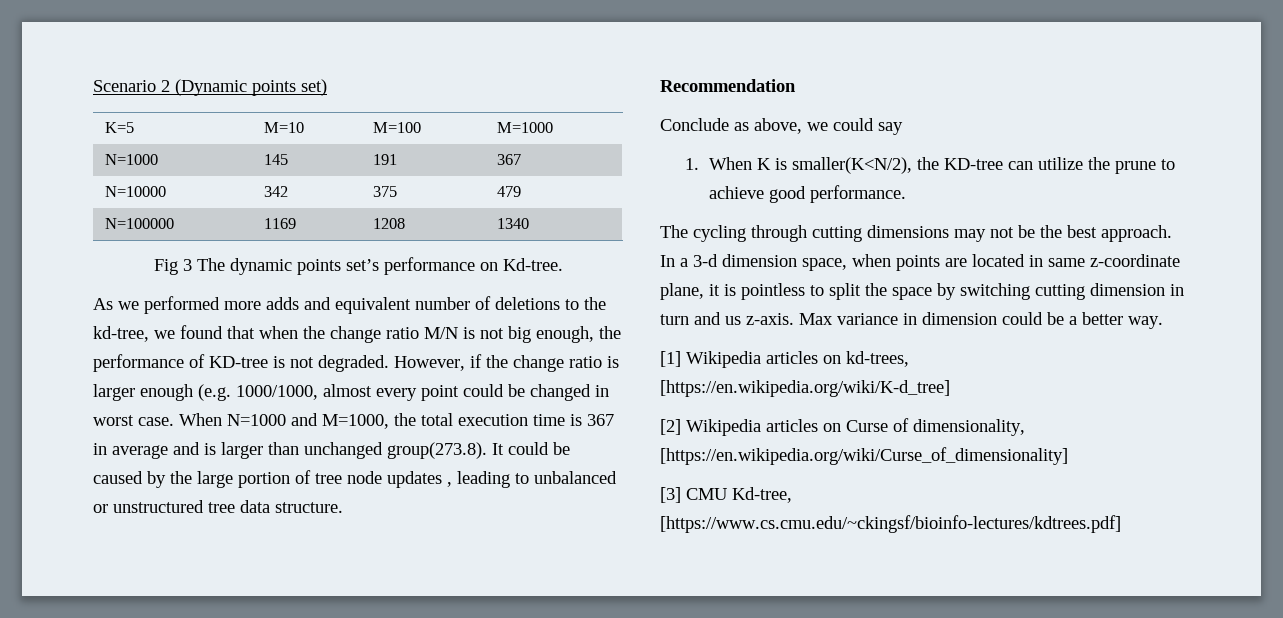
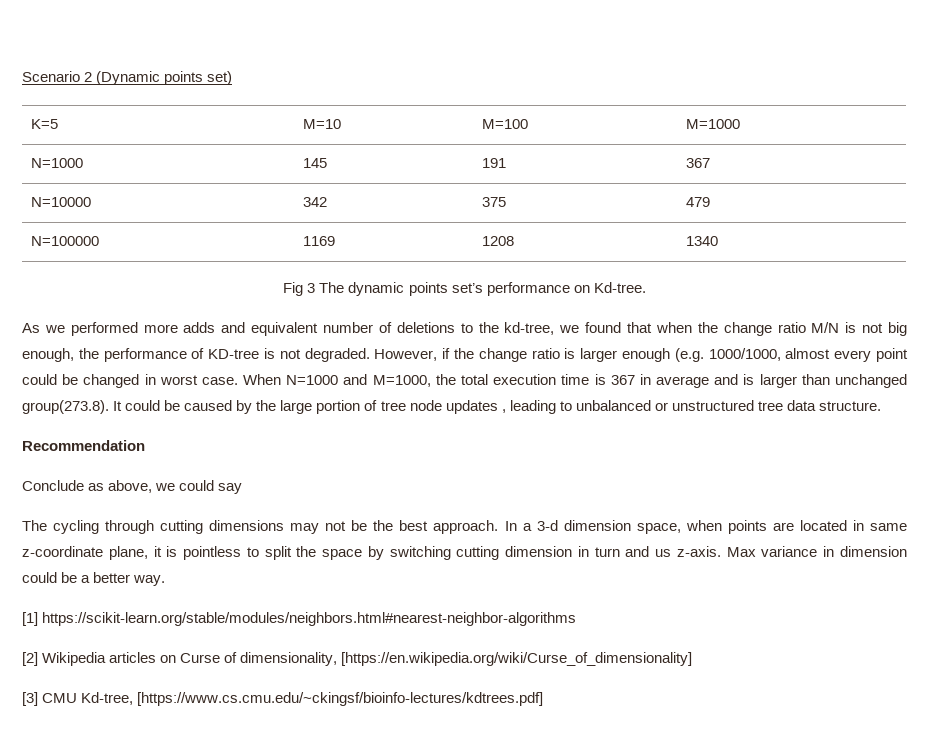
- 1. When K is smaller(K<N/2), the KD-tree can utilize the prune to achieve good performance.
- [1] Wikipedia articles on kd-trees, [https://en.wikipedia.org/wiki/K-d_tree]
+ [1] https://scikit-learn.org/stable/modules/neighbors.html#nearest-neighbor-algorithms

